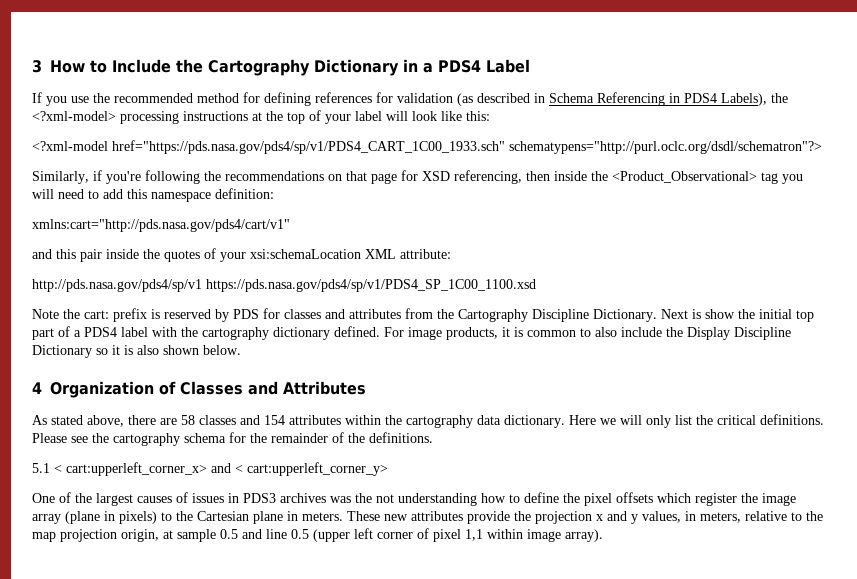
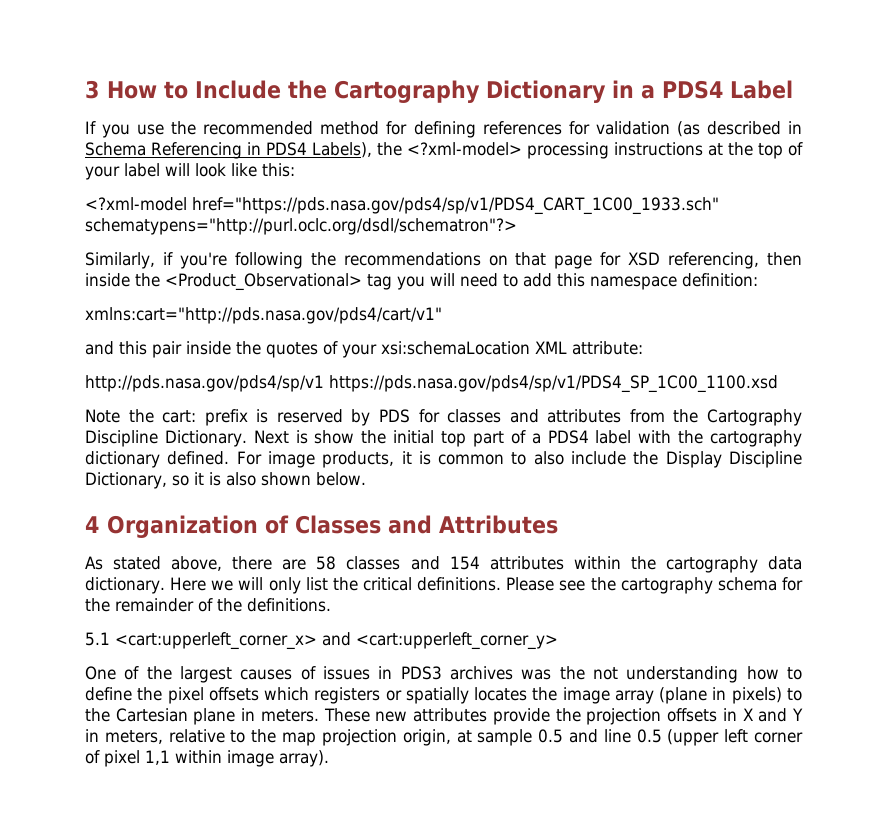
- For image products, it is common to also include the Display Discipline Dictionary so it is also shown below.
+ For image products, it is common to also include the Display Discipline Dictionary, so it is also shown below.
- 5.1 < cart:upperleft_corner_x> and < cart:upperleft_corner_y>
+ 5.1 <cart:upperleft_corner_x> and <cart:upperleft_corner_y>
- One of the largest causes of issues in PDS3 archives was the not understanding how to define the pixel offsets which register the image array (plane in pixels) to the Cartesian plane in meters.
+ One of the largest causes of issues in PDS3 archives was the not understanding how to define the pixel offsets which registers or spatially locates the image array (plane in pixels) to the Cartesian plane in meters.
- These new attributes provide the projection x and y values, in meters, relative to the map projection origin, at sample 0.5 and line 0.5 (upper left corner of pixel 1,1 within image array).
+ These new attributes provide the projection offsets in X and Y in meters, relative to the map projection origin, at sample 0.5 and line 0.5 (upper left corner of pixel 1,1 within image array).

